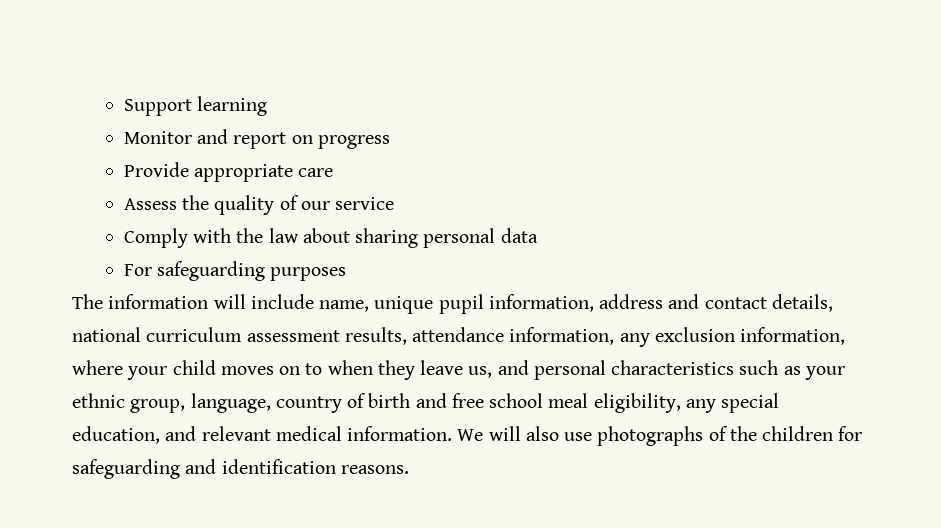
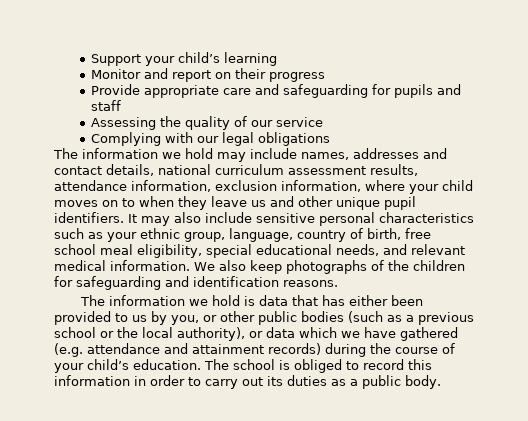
- Support learning
+ Support your child’s learning
- Monitor and report on progress
+ Monitor and report on their progress
- Provide appropriate care
- Assess the quality of our service
+ Provide appropriate care and safeguarding for pupils and staff
+ Assessing the quality of our service
- Comply with the law about sharing personal data
- For safeguarding purposes
- The information will include name, unique pupil information, address and contact details, national curriculum assessment results, attendance information, any exclusion information, where your child moves on to when they leave us, and personal characteristics such as your ethnic group, language, country of birth and free school meal eligibility, any special education, and relevant medical information.
+ Complying with our legal obligations
+ The information we hold may include names, addresses and contact details, national curriculum assessment results, attendance information, exclusion information, where your child moves on to when they leave us and other unique pupil identifiers. It may also include sensitive personal characteristics such as your ethnic group, language, country of birth, free school meal eligibility, special educational needs, and relevant medical information.
- We will also use photographs of the children for safeguarding and identification reasons.
+ We also keep photographs of the children for safeguarding and identification reasons.
+ The information we hold is data that has either been provided to us by you, or other public bodies (such as a previous school or the local authority), or data which we have gathered (e.g. attendance and attainment records) during the course of your child’s education. The school is obliged to record this information in order to carry out its duties as a public body.

